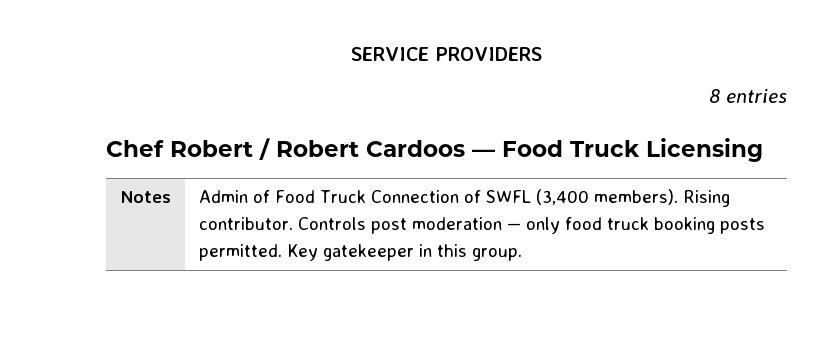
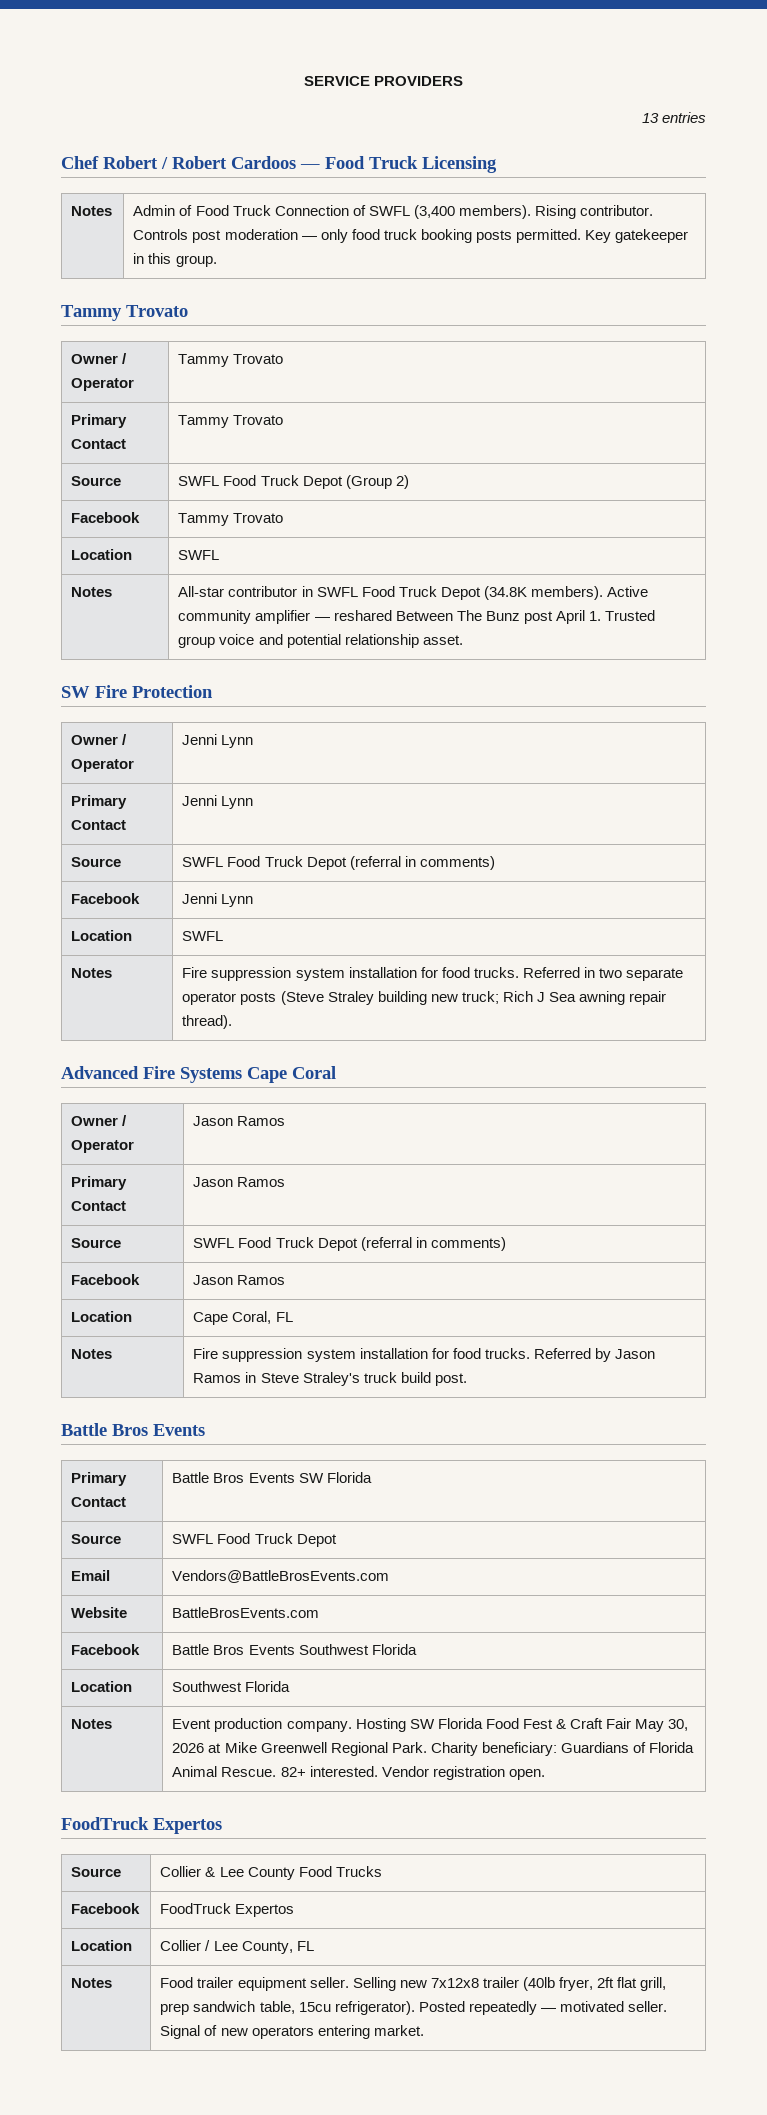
- 8 entries
+ 13 entries
  Notes | Admin of Food Truck Connection of SWFL (3,400 members). Rising contributor. Controls post moderation — only food truck booking posts permitted. Key gatekeeper in this group.
+ Tammy Trovato
+ Owner / Operator | Tammy Trovato
+ Primary Contact | Tammy Trovato
+ Source | SWFL Food Truck Depot (Group 2)
+ Facebook | Tammy Trovato
+ Location | SWFL
+ Notes | All-star contributor in SWFL Food Truck Depot (34.8K members). Active community amplifier — reshared Between The Bunz post April 1. Trusted group voice and potential relationship asset.
+ SW Fire Protection
+ Owner / Operator | Jenni Lynn
+ Primary Contact | Jenni Lynn
+ Source | SWFL Food Truck Depot (referral in comments)
+ Facebook | Jenni Lynn
+ Location | SWFL
+ Notes | Fire suppression system installation for food trucks. Referred in two separate operator posts (Steve Straley building new truck; Rich J Sea awning repair thread).
+ Advanced Fire Systems Cape Coral
+ Owner / Operator | Jason Ramos
+ Primary Contact | Jason Ramos
+ Source | SWFL Food Truck Depot (referral in comments)
+ Facebook | Jason Ramos
+ Location | Cape Coral, FL
+ Notes | Fire suppression system installation for food trucks. Referred by Jason Ramos in Steve Straley's truck build post.
+ Battle Bros Events
+ Primary Contact | Battle Bros Events SW Florida
+ Source | SWFL Food Truck Depot
+ Email | Vendors@BattleBrosEvents.com
+ Website | BattleBrosEvents.com
+ Facebook | Battle Bros Events Southwest Florida
+ Location | Southwest Florida
+ Notes | Event production company. Hosting SW Florida Food Fest & Craft Fair May 30, 2026 at Mike Greenwell Regional Park. Charity beneficiary: Guardians of Florida Animal Rescue. 82+ interested. Vendor registration open.
+ FoodTruck Expertos
+ Source | Collier & Lee County Food Trucks
+ Facebook | FoodTruck Expertos
+ Location | Collier / Lee County, FL
+ Notes | Food trailer equipment seller. Selling new 7x12x8 trailer (40lb fryer, 2ft flat grill, prep sandwich table, 15cu refrigerator). Posted repeatedly — motivated seller. Signal of new operators entering market.

